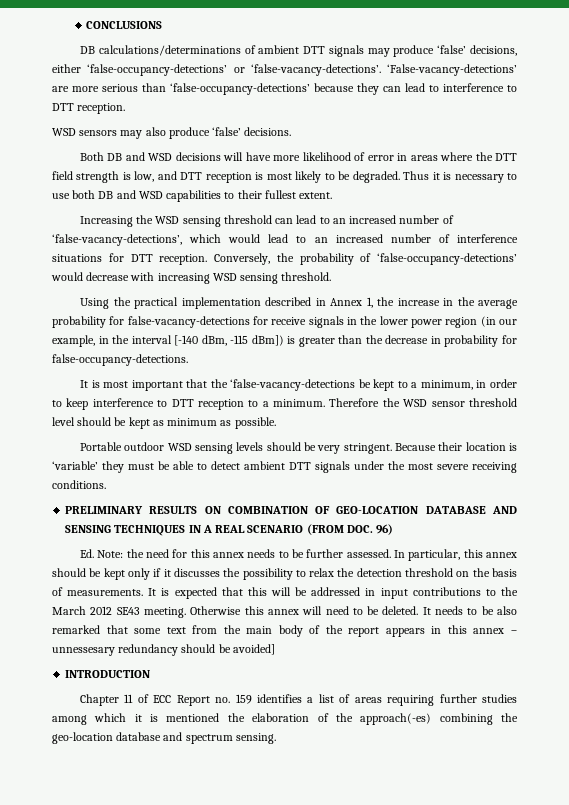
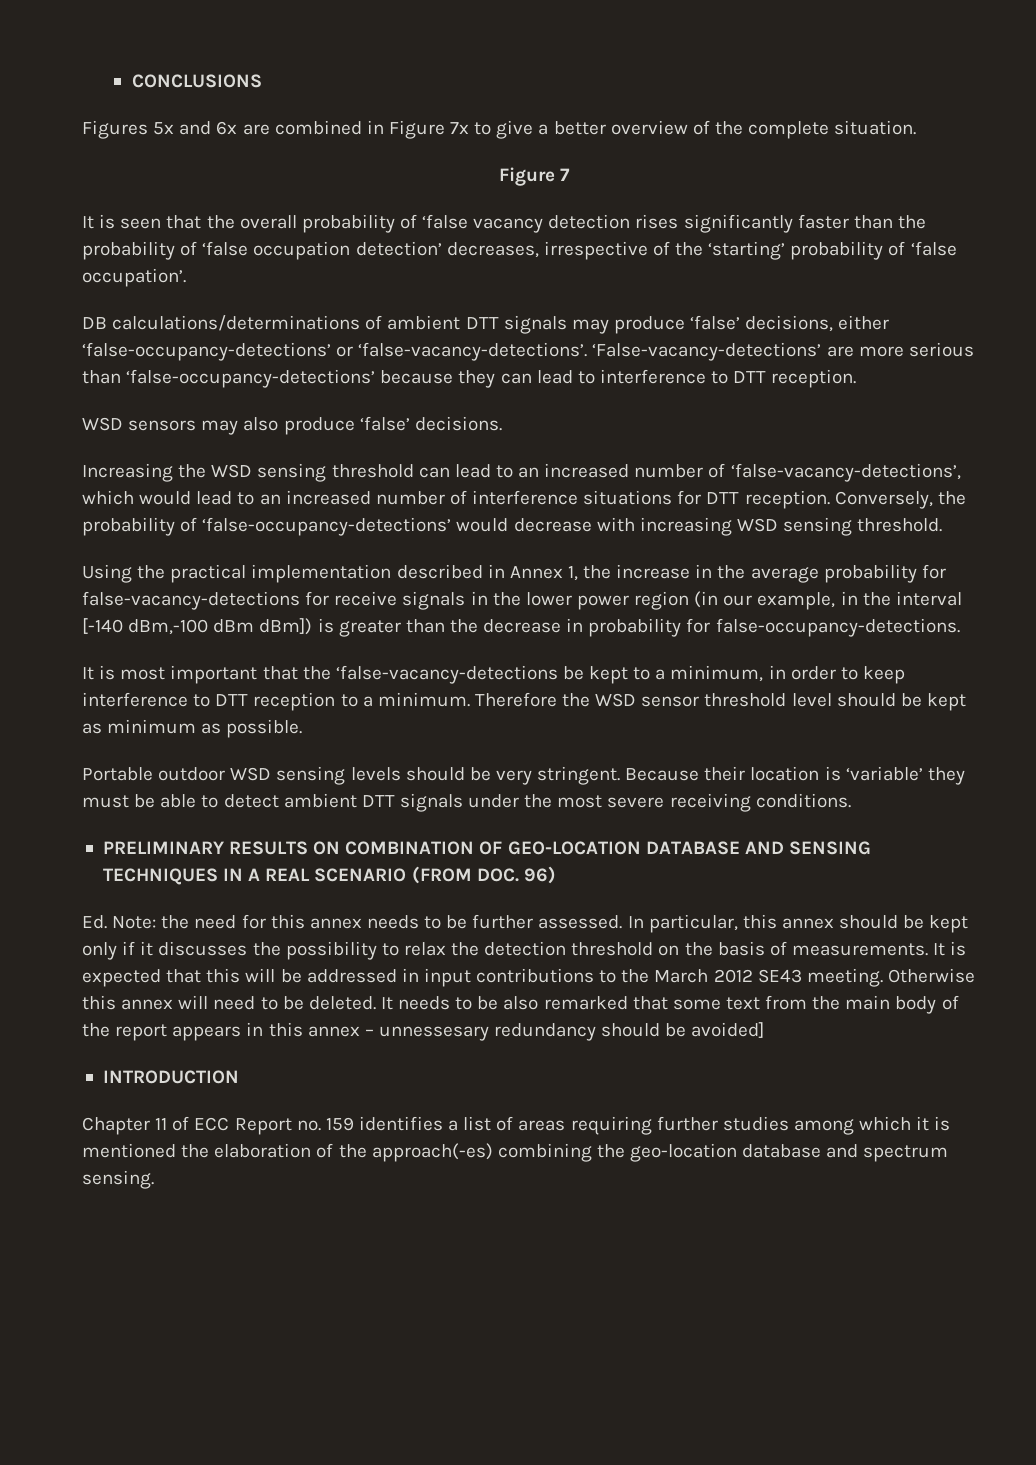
+ Figures 5x and 6x are combined in Figure 7x to give a better overview of the complete situation.
+ Figure 7
+ It is seen that the overall probability of ‘false vacancy detection rises significantly faster than the probability of ‘false occupation detection’ decreases, irrespective of the ‘starting’ probability of ‘false occupation’.
- Both DB and WSD decisions will have more likelihood of error in areas where the DTT field strength is low, and DTT reception is most likely to be degraded. Thus it is necessary to use both DB and WSD capabilities to their fullest extent.
- Using the practical implementation described in Annex 1, the increase in the average probability for false-vacancy-detections for receive signals in the lower power region (in our example, in the interval [-140 dBm, -115 dBm]) is greater than the decrease in probability for false-occupancy-detections.
+ Using the practical implementation described in Annex 1, the increase in the average probability for false-vacancy-detections for receive signals in the lower power region (in our example, in the interval [-140 dBm,-100 dBm dBm]) is greater than the decrease in probability for false-occupancy-detections.

